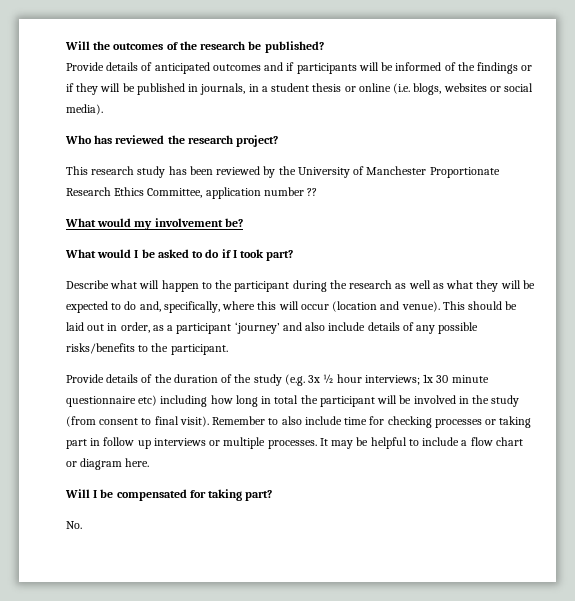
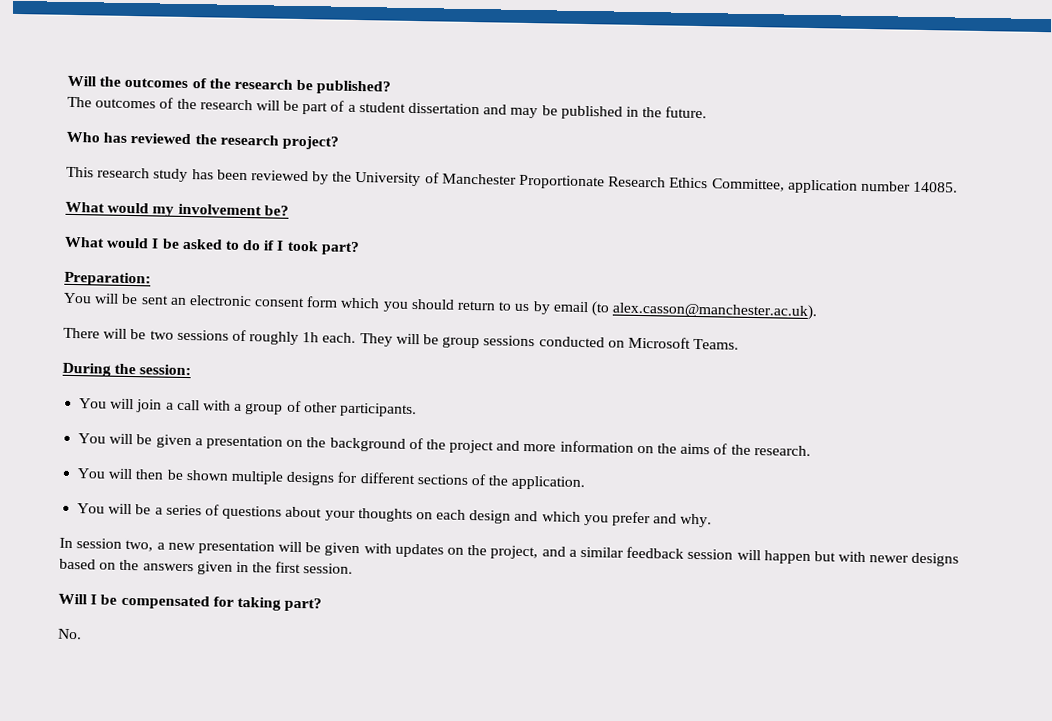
- Provide details of anticipated outcomes and if participants will be informed of the findings or if they will be published in journals, in a student thesis or online (i.e. blogs, websites or social media).
+ The outcomes of the research will be part of a student dissertation and may be published in the future.
- This research study has been reviewed by the University of Manchester Proportionate Research Ethics Committee, application number ??
+ This research study has been reviewed by the University of Manchester Proportionate Research Ethics Committee, application number 14085.
- Describe what will happen to the participant during the research as well as what they will be expected to do and, specifically, where this will occur (location and venue). This should be laid out in order, as a participant ‘journey’ and also include details of any possible risks/benefits to the participant.
- Provide details of the duration of the study (e.g. 3x ½ hour interviews; 1x 30 minute questionnaire etc) including how long in total the participant will be involved in the study (from consent to final visit). Remember to also include time for checking processes or taking part in follow up interviews or multiple processes. It may be helpful to include a flow chart or diagram here.
+ Preparation:
+ You will be sent an electronic consent form which you should return to us by email (to alex.casson@manchester.ac.uk).
+ There will be two sessions of roughly 1h each. They will be group sessions conducted on Microsoft Teams.
+ During the session:
+ You will join a call with a group of other participants.
+ You will be given a presentation on the background of the project and more information on the aims of the research.
+ You will then be shown multiple designs for different sections of the application.
+ You will be a series of questions about your thoughts on each design and which you prefer and why.
+ In session two, a new presentation will be given with updates on the project, and a similar feedback session will happen but with newer designs based on the answers given in the first session.

